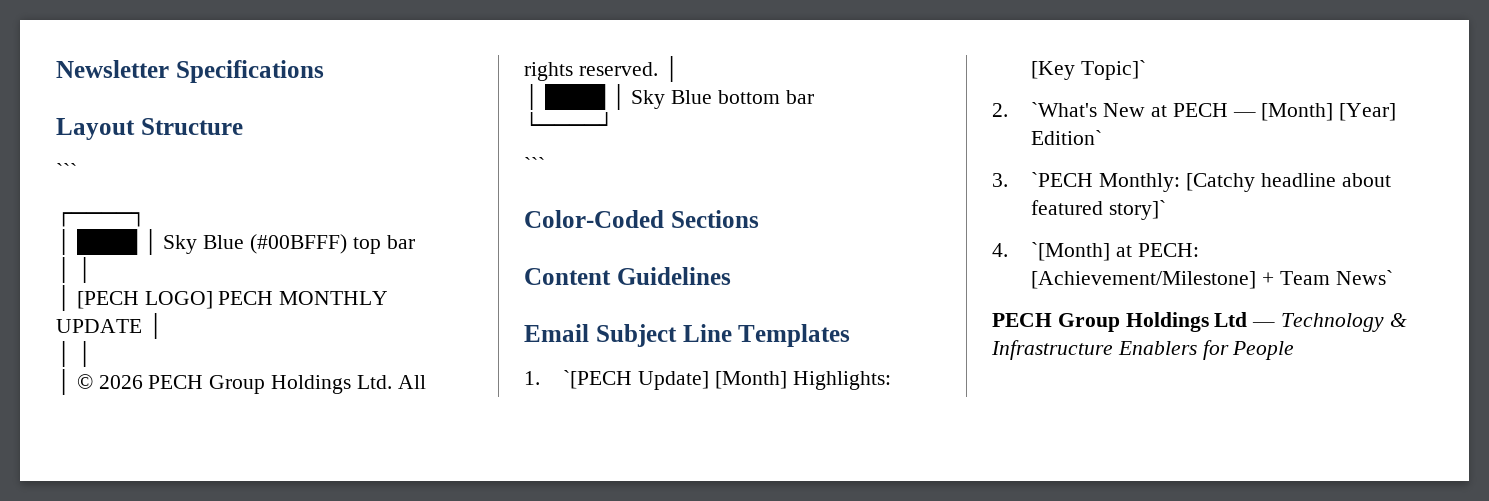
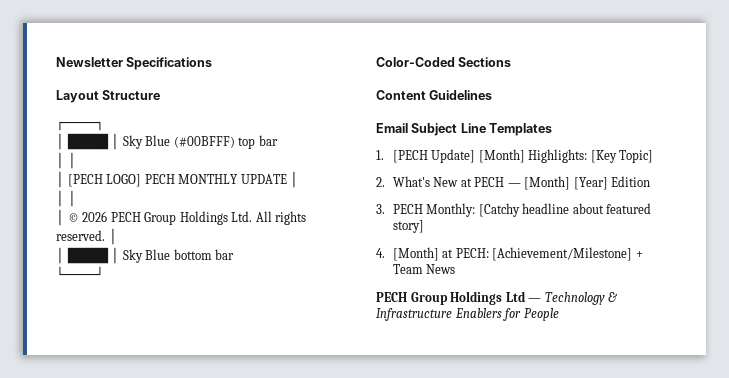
  Layout Structure
- ```
  └────┘
- ```
- 1. `[PECH Update] [Month] Highlights: [Key Topic]`
+ 1. [PECH Update] [Month] Highlights: [Key Topic]
- 2. `What's New at PECH — [Month] [Year] Edition`
+ 2. What's New at PECH — [Month] [Year] Edition
- 3. `PECH Monthly: [Catchy headline about featured story]`
+ 3. PECH Monthly: [Catchy headline about featured story]
- 4. `[Month] at PECH: [Achievement/Milestone] + Team News`
+ 4. [Month] at PECH: [Achievement/Milestone] + Team News

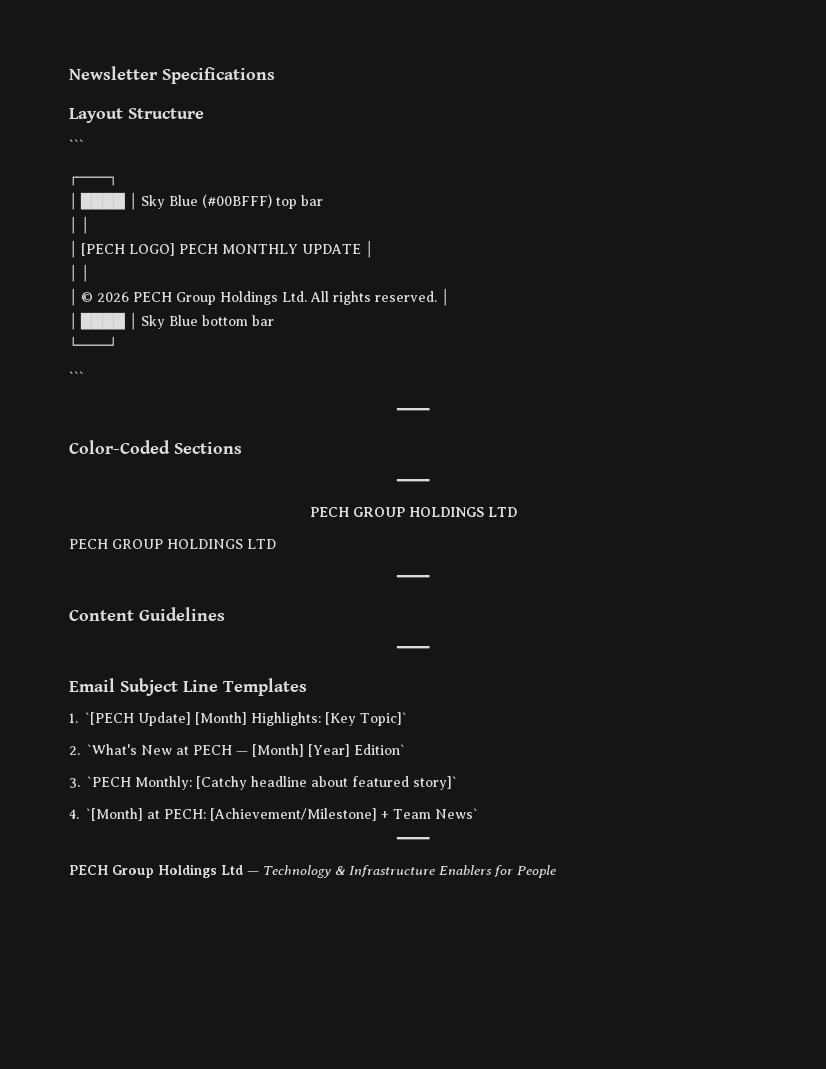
  Layout Structure
+ ```
  └────┘
+ ```
+ ━━━━
  Color-Coded Sections
+ ━━━━
+ PECH GROUP HOLDINGS LTD
+ PECH GROUP HOLDINGS LTD
+ ━━━━
  Content Guidelines
+ ━━━━
- 1. [PECH Update] [Month] Highlights: [Key Topic]
+ 1. `[PECH Update] [Month] Highlights: [Key Topic]`
- 2. What's New at PECH — [Month] [Year] Edition
+ 2. `What's New at PECH — [Month] [Year] Edition`
- 3. PECH Monthly: [Catchy headline about featured story]
+ 3. `PECH Monthly: [Catchy headline about featured story]`
- 4. [Month] at PECH: [Achievement/Milestone] + Team News
+ 4. `[Month] at PECH: [Achievement/Milestone] + Team News`
+ ━━━━

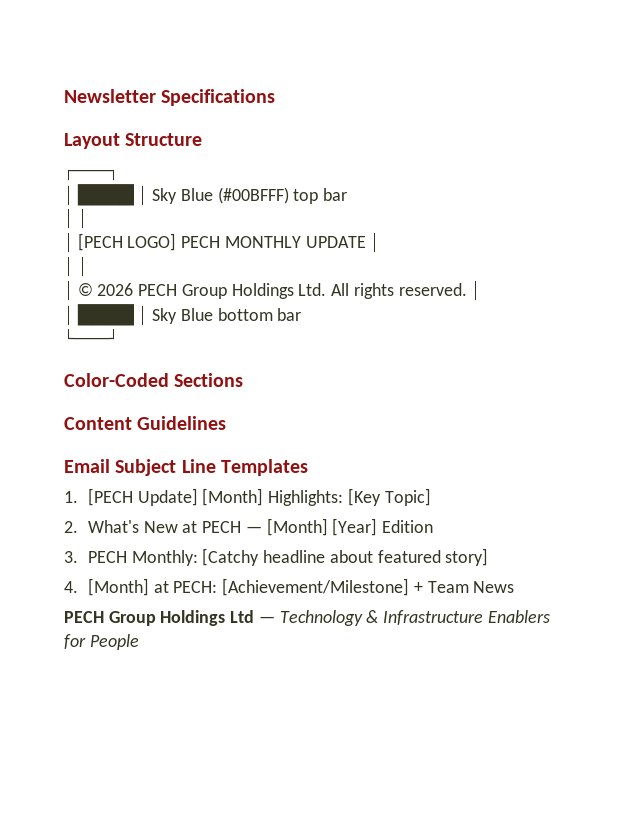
  Layout Structure
- ```
  └────┘
- ```
- ━━━━
  Color-Coded Sections
- ━━━━
- PECH GROUP HOLDINGS LTD
- PECH GROUP HOLDINGS LTD
- ━━━━
  Content Guidelines
- ━━━━
- 1. `[PECH Update] [Month] Highlights: [Key Topic]`
+ 1. [PECH Update] [Month] Highlights: [Key Topic]
- 2. `What's New at PECH — [Month] [Year] Edition`
+ 2. What's New at PECH — [Month] [Year] Edition
- 3. `PECH Monthly: [Catchy headline about featured story]`
+ 3. PECH Monthly: [Catchy headline about featured story]
- 4. `[Month] at PECH: [Achievement/Milestone] + Team News`
- ━━━━
+ 4. [Month] at PECH: [Achievement/Milestone] + Team News

